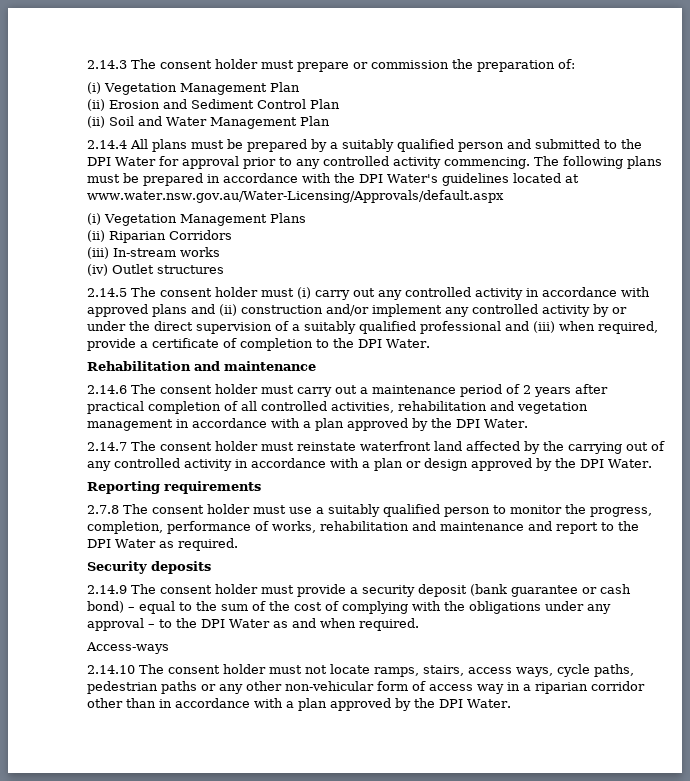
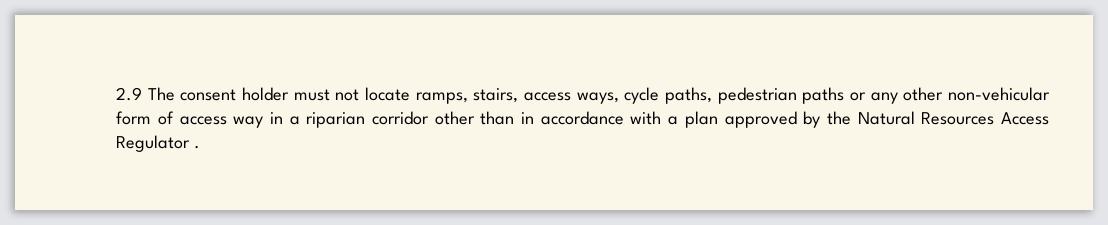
- 2.14.3 The consent holder must prepare or commission the preparation of:
- (i) Vegetation Management Plan
- (ii) Erosion and Sediment Control Plan
- (ii) Soil and Water Management Plan
- 2.14.4 All plans must be prepared by a suitably qualified person and submitted to the DPI Water for approval prior to any controlled activity commencing. The following plans must be prepared in accordance with the DPI Water's guidelines located at www.water.nsw.gov.au/Water-Licensing/Approvals/default.aspx
- (i) Vegetation Management Plans
- (ii) Riparian Corridors
- (iii) In-stream works
- (iv) Outlet structures
- 2.14.5 The consent holder must (i) carry out any controlled activity in accordance with approved plans and (ii) construction and/or implement any controlled activity by or under the direct supervision of a suitably qualified professional and (iii) when required, provide a certificate of completion to the DPI Water.
- Rehabilitation and maintenance
- 2.14.6 The consent holder must carry out a maintenance period of 2 years after practical completion of all controlled activities, rehabilitation and vegetation management in accordance with a plan approved by the DPI Water.
- 2.14.7 The consent holder must reinstate waterfront land affected by the carrying out of any controlled activity in accordance with a plan or design approved by the DPI Water.
- Reporting requirements
- 2.7.8 The consent holder must use a suitably qualified person to monitor the progress, completion, performance of works, rehabilitation and maintenance and report to the DPI Water as required.
- Security deposits
- 2.14.9 The consent holder must provide a security deposit (bank guarantee or cash bond) – equal to the sum of the cost of complying with the obligations under any approval – to the DPI Water as and when required.
- Access-ways
- 2.14.10 The consent holder must not locate ramps, stairs, access ways, cycle paths, pedestrian paths or any other non-vehicular form of access way in a riparian corridor other than in accordance with a plan approved by the DPI Water.
+ 2.9 The consent holder must not locate ramps, stairs, access ways, cycle paths, pedestrian paths or any other non-vehicular form of access way in a riparian corridor other than in accordance with a plan approved by the Natural Resources Access Regulator .

